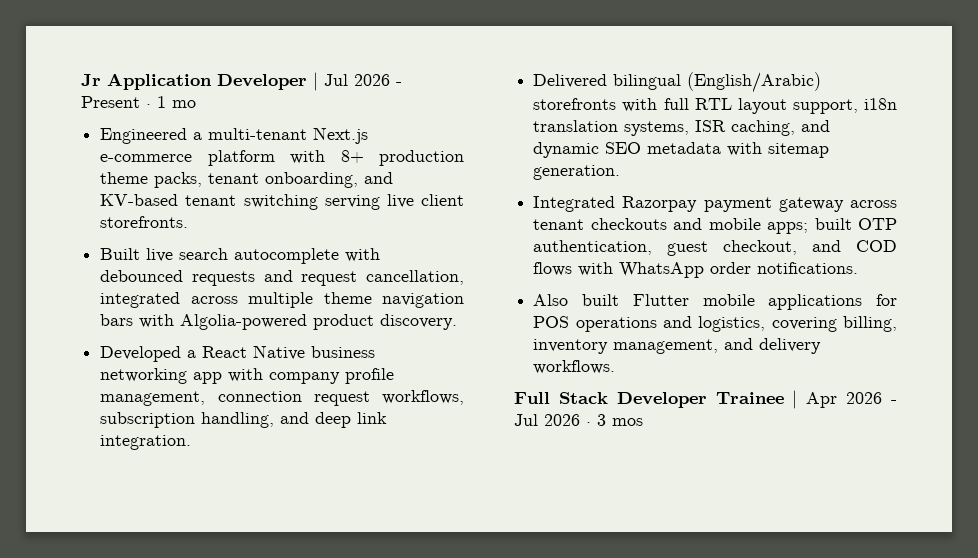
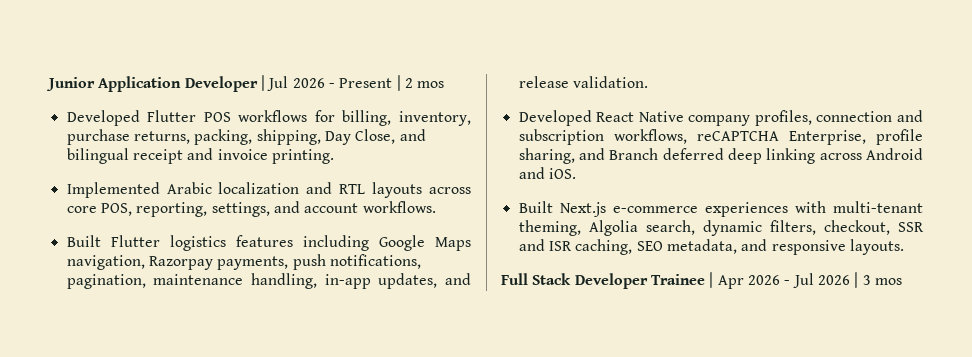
- Jr Application Developer | Jul 2026 - Present · 1 mo
- Engineered a multi-tenant Next.js e-commerce platform with 8+ production theme packs, tenant onboarding, and KV-based tenant switching serving live client storefronts.
- Built live search autocomplete with debounced requests and request cancellation, integrated across multiple theme navigation bars with Algolia-powered product discovery.
- Developed a React Native business networking app with company profile management, connection request workflows, subscription handling, and deep link integration.
- Delivered bilingual (English/Arabic) storefronts with full RTL layout support, i18n translation systems, ISR caching, and dynamic SEO metadata with sitemap generation.
- Integrated Razorpay payment gateway across tenant checkouts and mobile apps; built OTP authentication, guest checkout, and COD flows with WhatsApp order notifications.
- Also built Flutter mobile applications for POS operations and logistics, covering billing, inventory management, and delivery workflows.
+ Junior Application Developer | Jul 2026 - Present | 2 mos
+ Developed Flutter POS workflows for billing, inventory, purchase returns, packing, shipping, Day Close, and bilingual receipt and invoice printing.
+ Implemented Arabic localization and RTL layouts across core POS, reporting, settings, and account workflows.
+ Built Flutter logistics features including Google Maps navigation, Razorpay payments, push notifications, pagination, maintenance handling, in-app updates, and release validation.
+ Developed React Native company profiles, connection and subscription workflows, reCAPTCHA Enterprise, profile sharing, and Branch deferred deep linking across Android and iOS.
+ Built Next.js e-commerce experiences with multi-tenant theming, Algolia search, dynamic filters, checkout, SSR and ISR caching, SEO metadata, and responsive layouts.
- Full Stack Developer Trainee | Apr 2026 - Jul 2026 · 3 mos
+ Full Stack Developer Trainee | Apr 2026 - Jul 2026 | 3 mos

